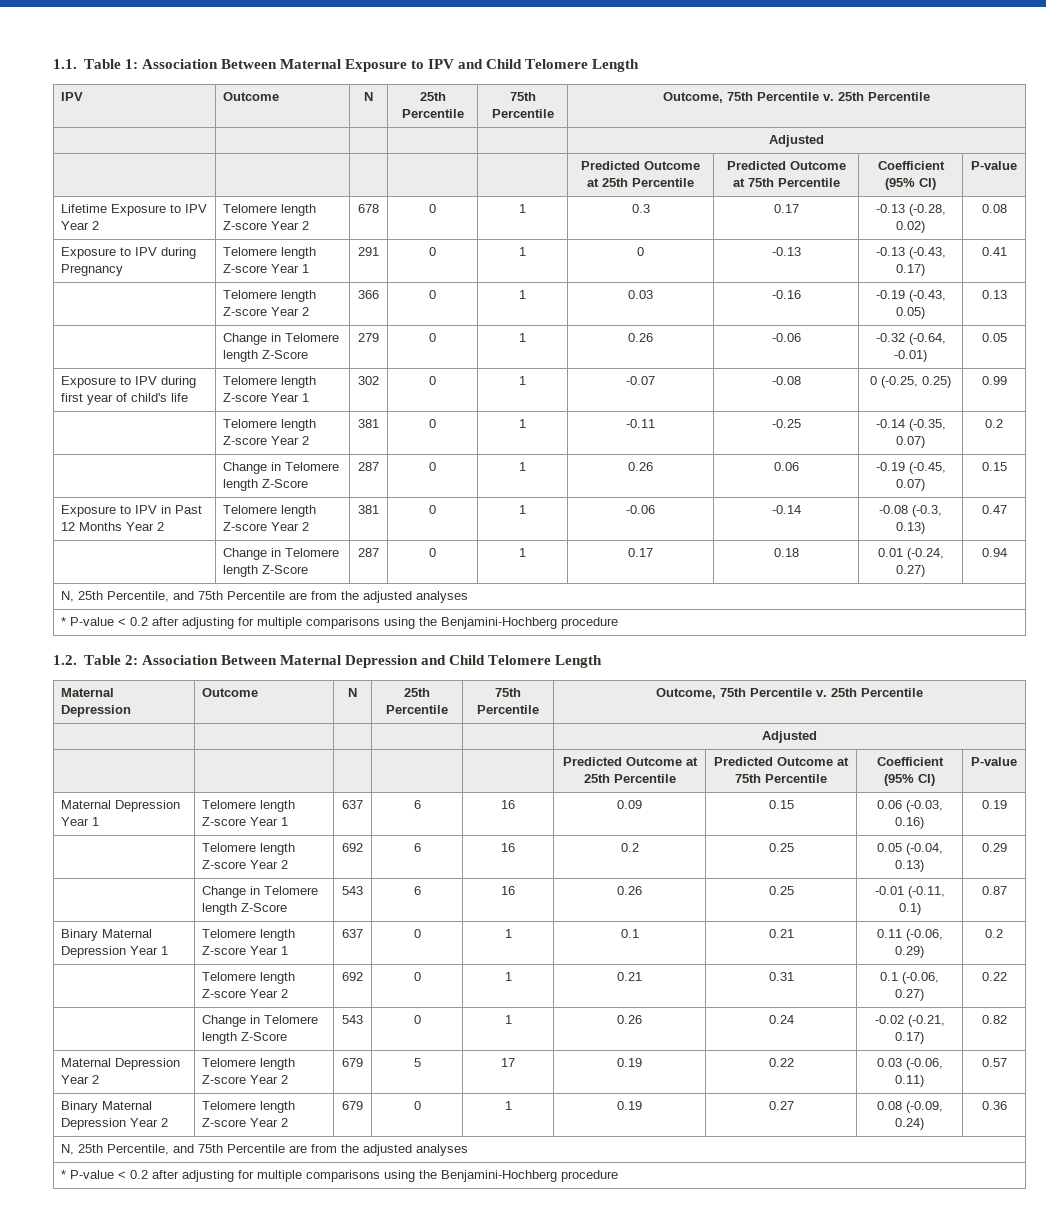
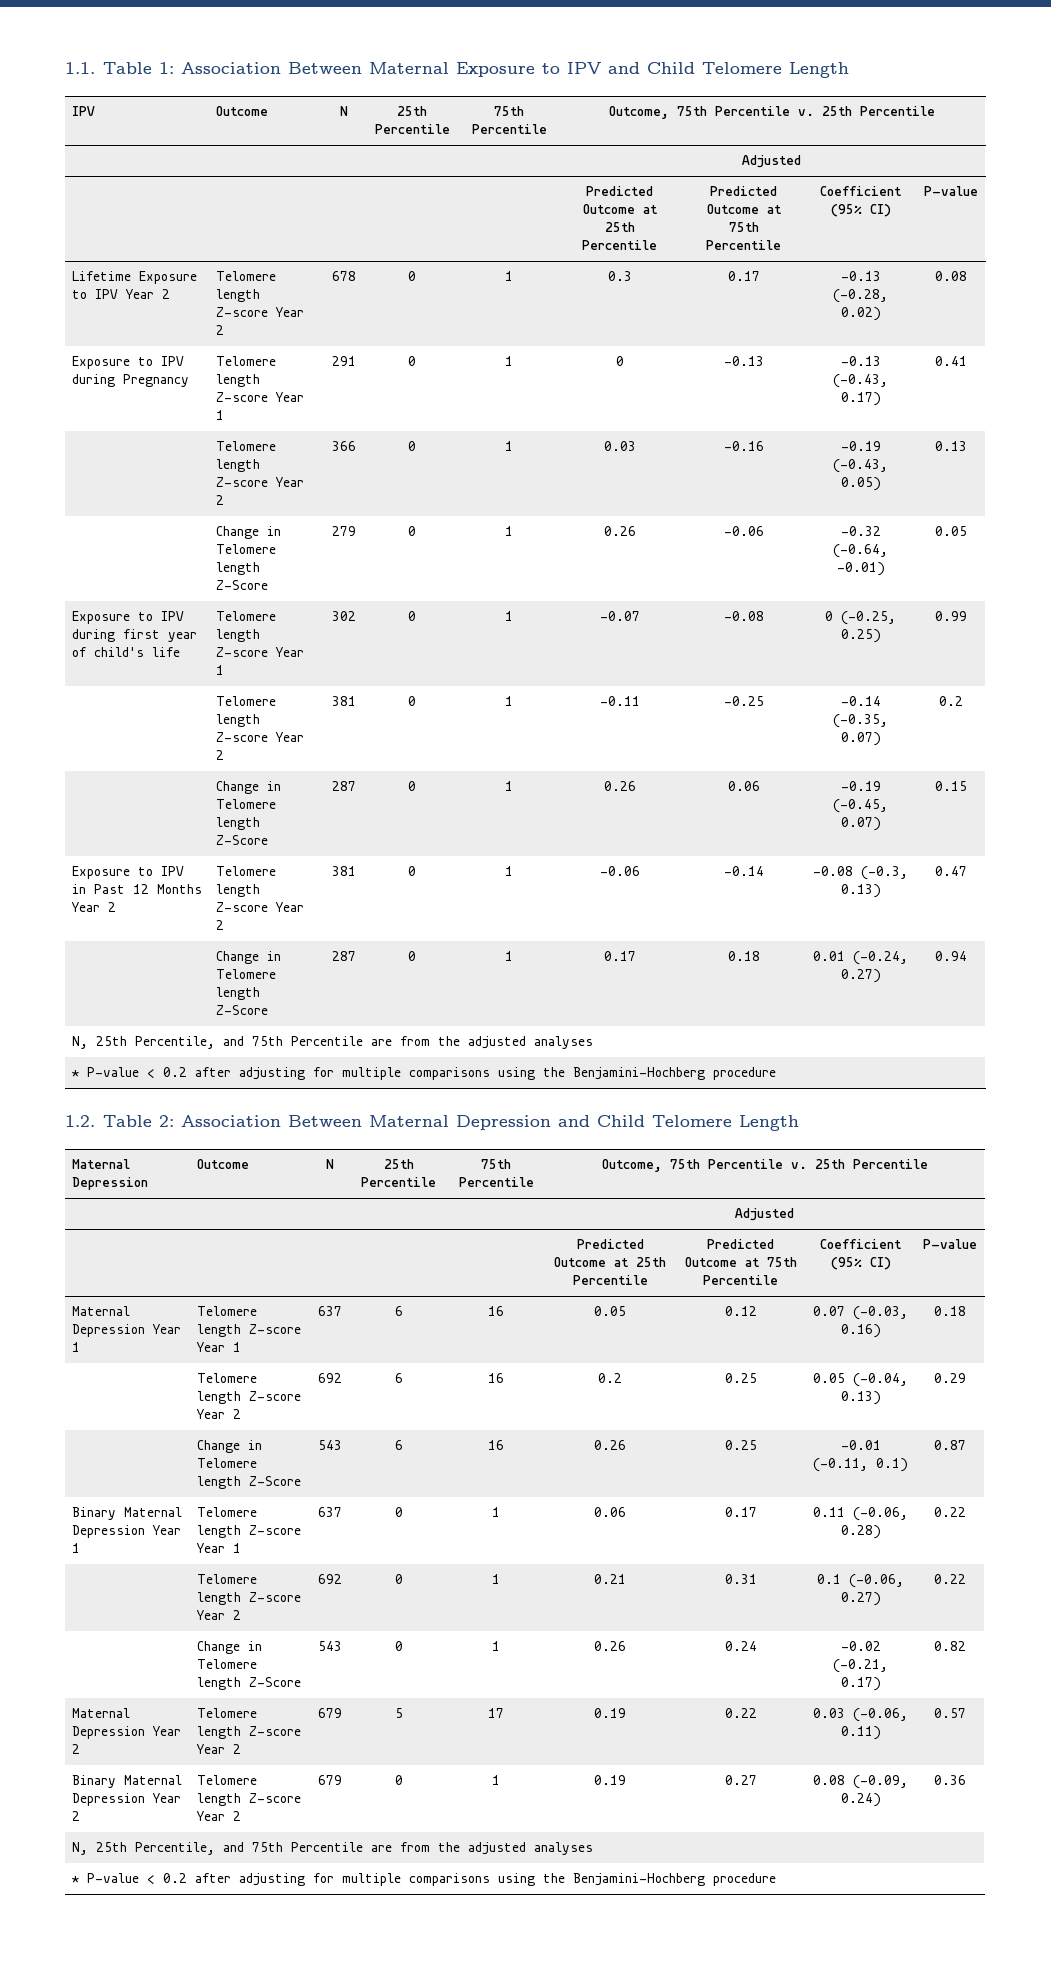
- Maternal Depression Year 1 | Telomere length Z-score Year 1 | 637 | 6 | 16 | 0.09 | 0.15 | 0.06 (-0.03, 0.16) | 0.19
+ Maternal Depression Year 1 | Telomere length Z-score Year 1 | 637 | 6 | 16 | 0.05 | 0.12 | 0.07 (-0.03, 0.16) | 0.18
- Binary Maternal Depression Year 1 | Telomere length Z-score Year 1 | 637 | 0 | 1 | 0.1 | 0.21 | 0.11 (-0.06, 0.29) | 0.2
+ Binary Maternal Depression Year 1 | Telomere length Z-score Year 1 | 637 | 0 | 1 | 0.06 | 0.17 | 0.11 (-0.06, 0.28) | 0.22

